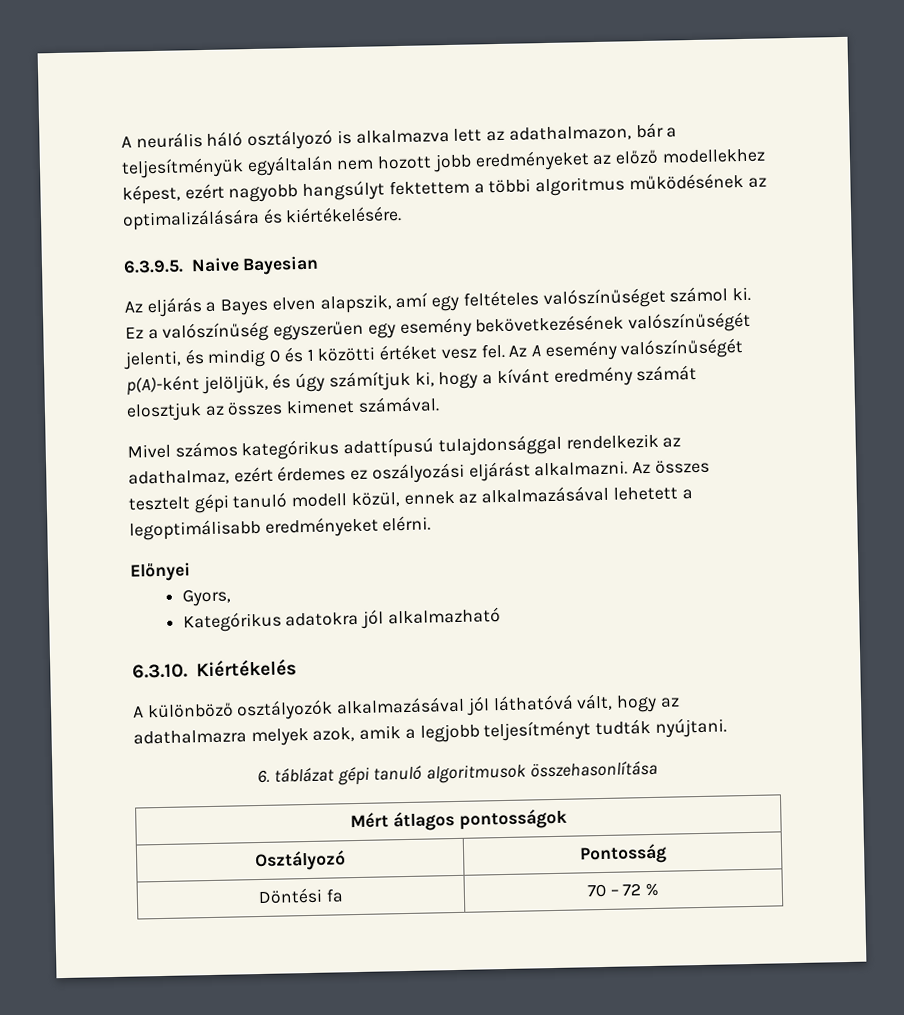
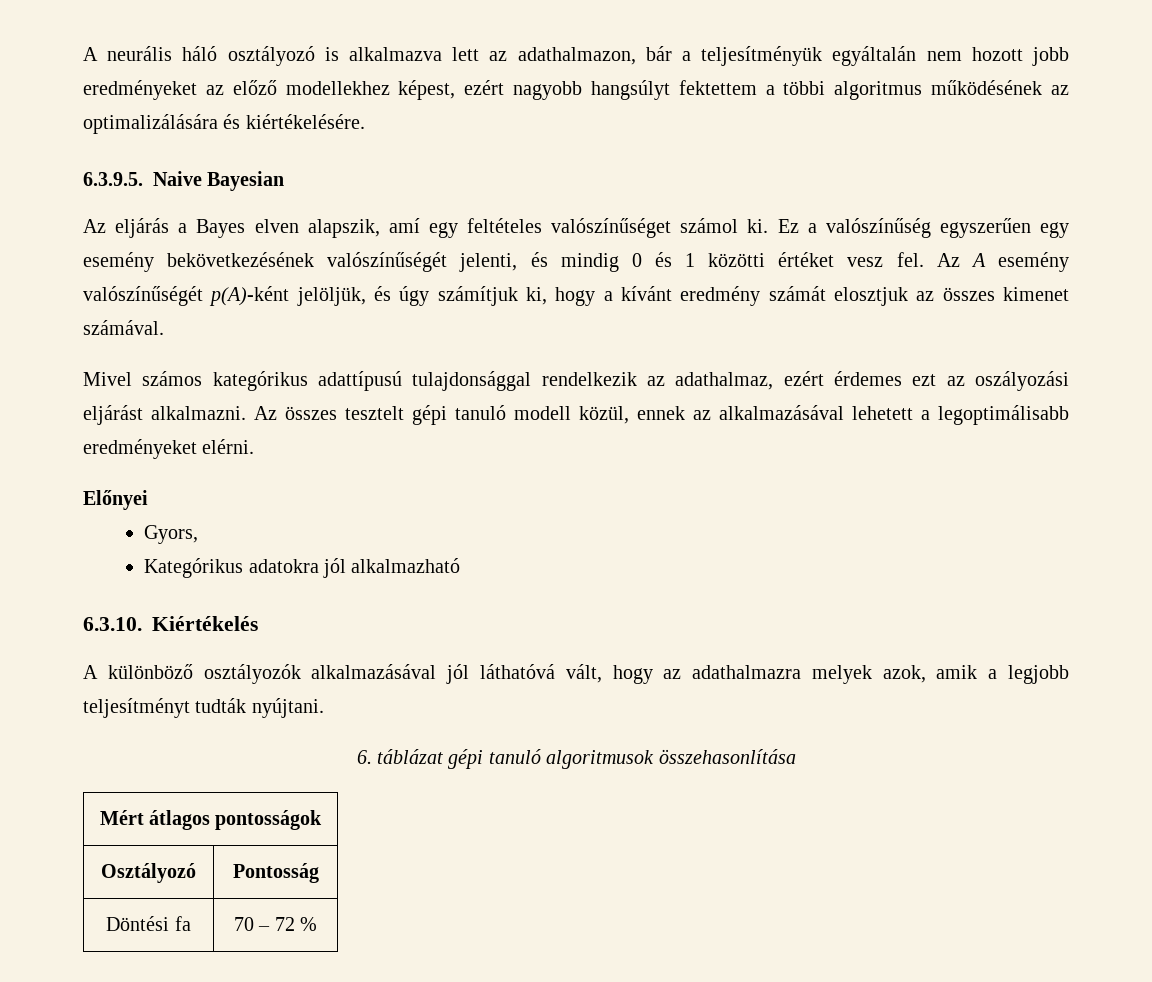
- Mivel számos kategórikus adattípusú tulajdonsággal rendelkezik az adathalmaz, ezért érdemes ez oszályozási eljárást alkalmazni.
+ Mivel számos kategórikus adattípusú tulajdonsággal rendelkezik az adathalmaz, ezért érdemes ezt az oszályozási eljárást alkalmazni.

